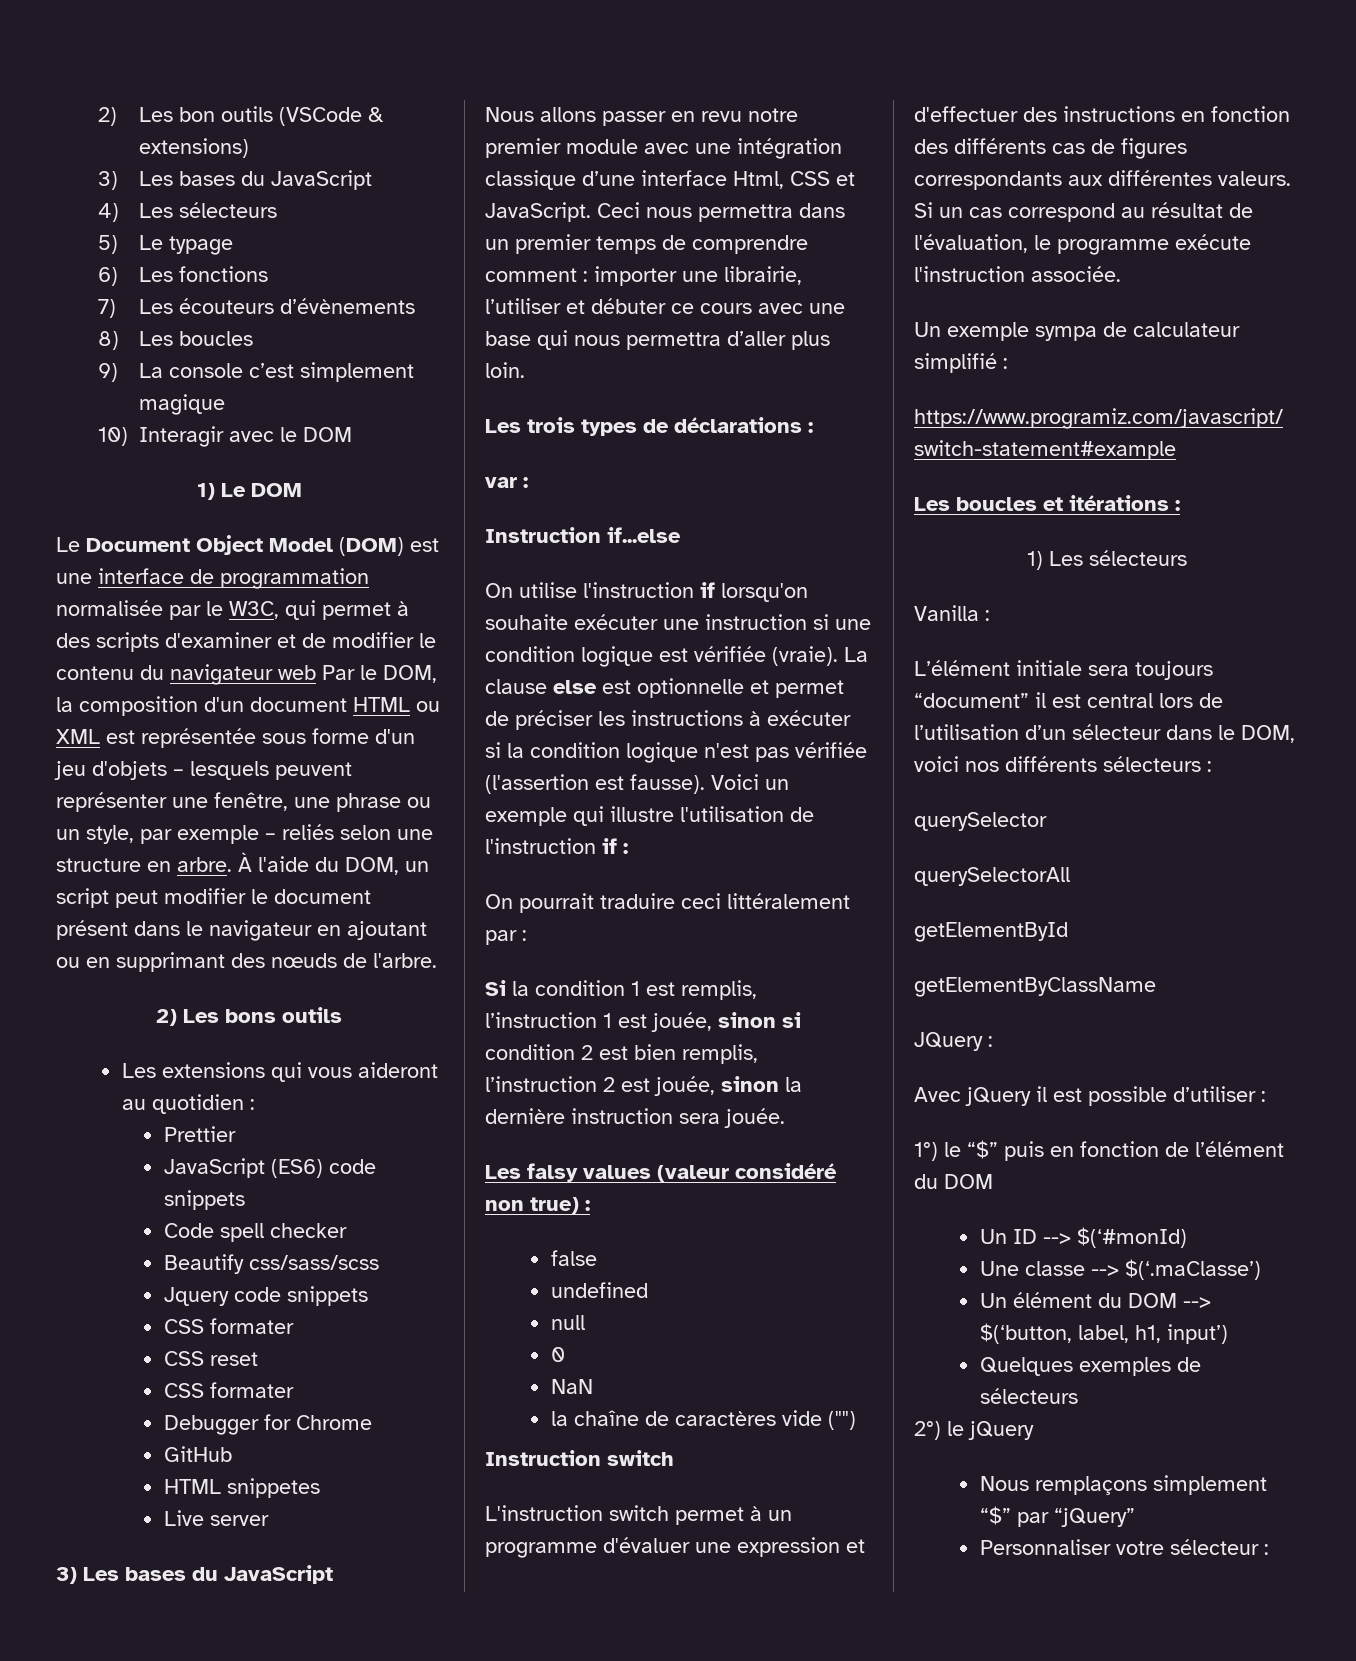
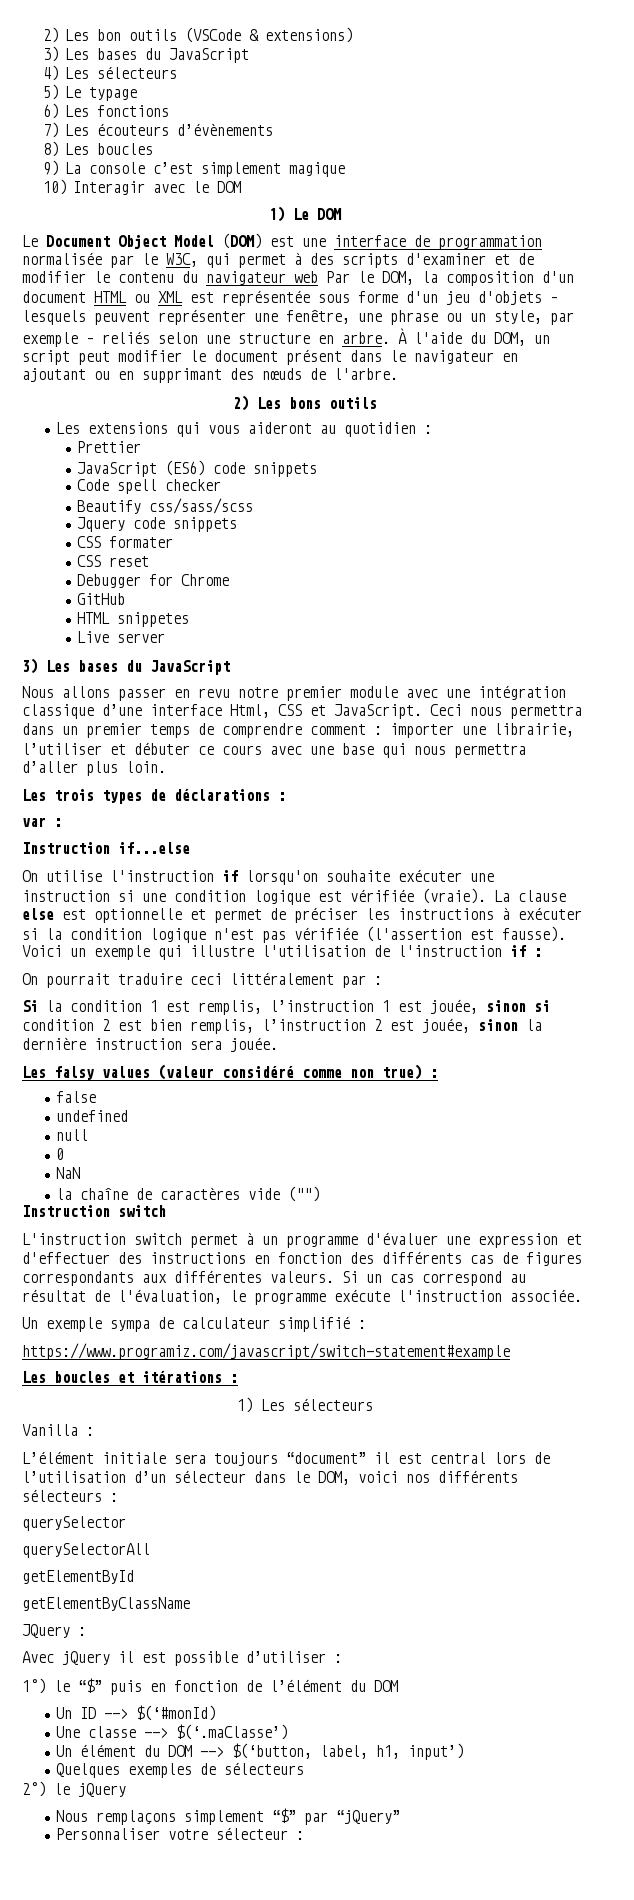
  CSS reset
- CSS formater
- Les falsy values (valeur considéré non true) :
+ Les falsy values (valeur considéré comme non true) :

